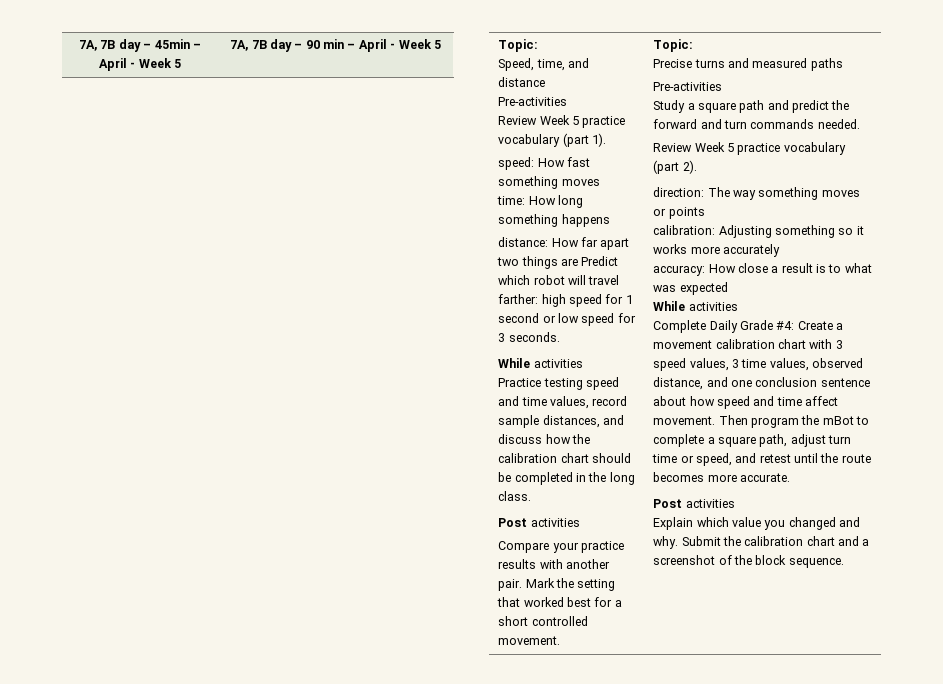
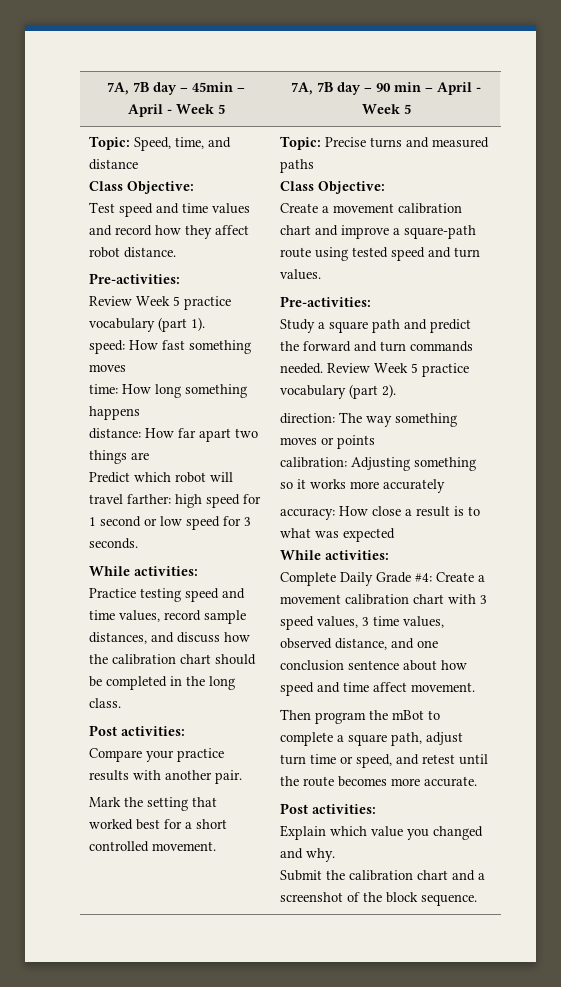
  7A, 7B day – 45min – April - Week 5 | 7A, 7B day – 90 min – April - Week 5
- Topic:
- Speed, time, and distance
- Pre-activities
+ Topic: Speed, time, and distance
+ Class Objective:
+ Test speed and time values and record how they affect robot distance.
+ Pre-activities:
- distance: How far apart two things are Predict which robot will travel farther: high speed for 1 second or low speed for 3 seconds.
- While activities
+ distance: How far apart two things are
+ Predict which robot will travel farther: high speed for 1 second or low speed for 3 seconds.
+ While activities:
  Practice testing speed and time values, record sample distances, and discuss how the calibration chart should be completed in the long class.
- Post activities
+ Post activities:
- Compare your practice results with another pair. Mark the setting that worked best for a short controlled movement. | Topic:
- Precise turns and measured paths
- Pre-activities
+ Compare your practice results with another pair.
+ Mark the setting that worked best for a short controlled movement. | Topic: Precise turns and measured paths
+ Class Objective:
+ Create a movement calibration chart and improve a square-path route using tested speed and turn values.
+ Pre-activities:
- Study a square path and predict the forward and turn commands needed.
- Review Week 5 practice vocabulary (part 2).
+ Study a square path and predict the forward and turn commands needed. Review Week 5 practice vocabulary (part 2).
  accuracy: How close a result is to what was expected
- While activities
+ While activities:
- Complete Daily Grade #4: Create a movement calibration chart with 3 speed values, 3 time values, observed distance, and one conclusion sentence about how speed and time affect movement. Then program the mBot to complete a square path, adjust turn time or speed, and retest until the route becomes more accurate.
- Post activities
+ Complete Daily Grade #4: Create a movement calibration chart with 3 speed values, 3 time values, observed distance, and one conclusion sentence about how speed and time affect movement.
+ Then program the mBot to complete a square path, adjust turn time or speed, and retest until the route becomes more accurate.
+ Post activities:
- Explain which value you changed and why. Submit the calibration chart and a screenshot of the block sequence.
+ Explain which value you changed and why.
+ Submit the calibration chart and a screenshot of the block sequence.

